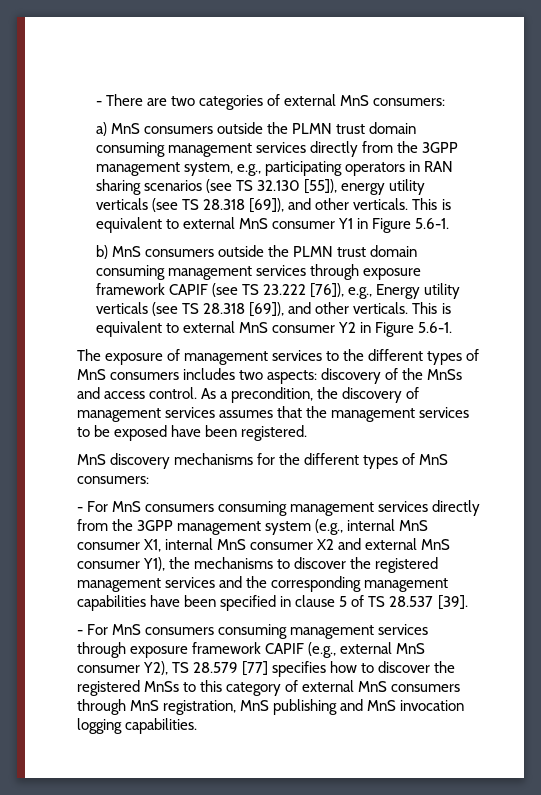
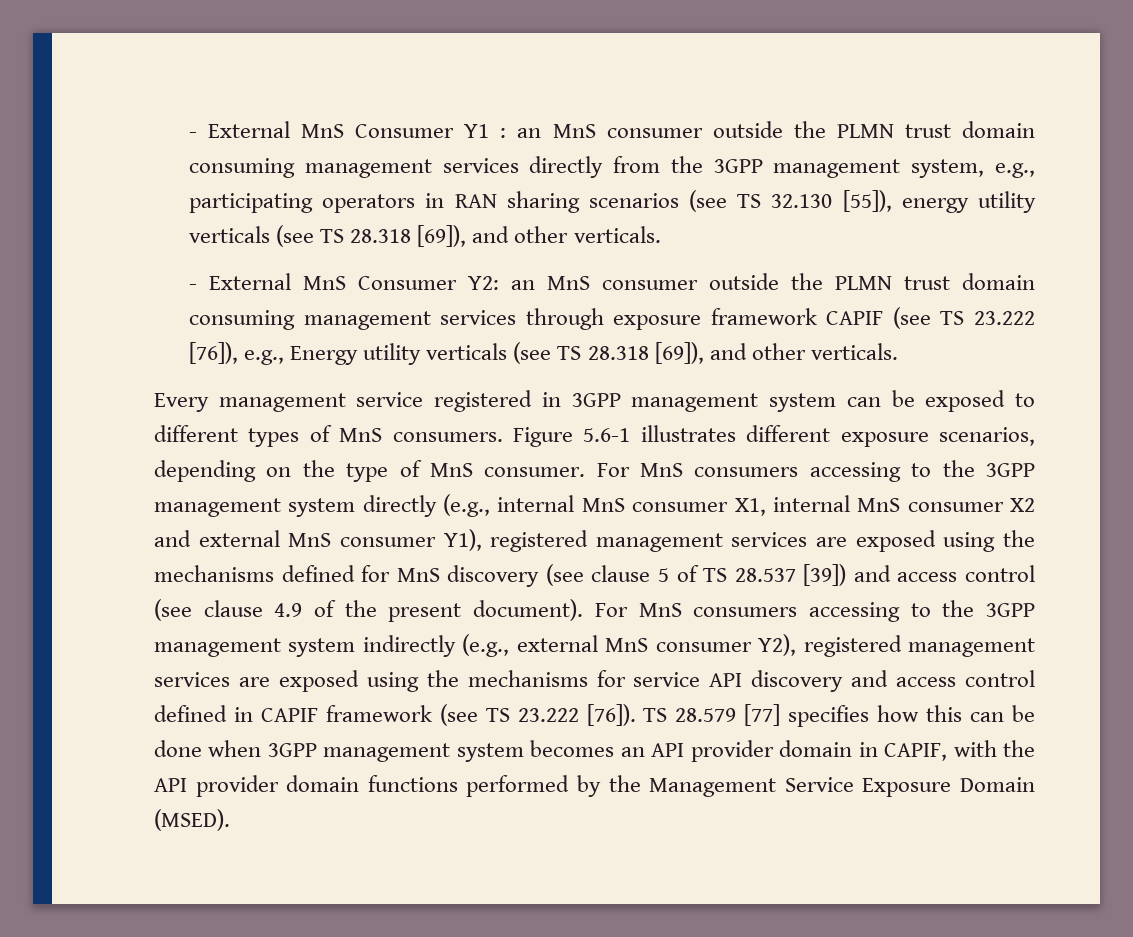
- - There are two categories of external MnS consumers:
- a) MnS consumers outside the PLMN trust domain consuming management services directly from the 3GPP management system, e.g., participating operators in RAN sharing scenarios (see TS 32.130 [55]), energy utility verticals (see TS 28.318 [69]), and other verticals. This is equivalent to external MnS consumer Y1 in Figure 5.6-1.
- b) MnS consumers outside the PLMN trust domain consuming management services through exposure framework CAPIF (see TS 23.222 [76]), e.g., Energy utility verticals (see TS 28.318 [69]), and other verticals. This is equivalent to external MnS consumer Y2 in Figure 5.6-1.
- The exposure of management services to the different types of MnS consumers includes two aspects: discovery of the MnSs and access control. As a precondition, the discovery of management services assumes that the management services to be exposed have been registered.
- MnS discovery mechanisms for the different types of MnS consumers:
- - For MnS consumers consuming management services directly from the 3GPP management system (e.g., internal MnS consumer X1, internal MnS consumer X2 and external MnS consumer Y1), the mechanisms to discover the registered management services and the corresponding management capabilities have been specified in clause 5 of TS 28.537 [39].
- - For MnS consumers consuming management services through exposure framework CAPIF (e.g., external MnS consumer Y2), TS 28.579 [77] specifies how to discover the registered MnSs to this category of external MnS consumers through MnS registration, MnS publishing and MnS invocation logging capabilities.
+ - External MnS Consumer Y1 : an MnS consumer outside the PLMN trust domain consuming management services directly from the 3GPP management system, e.g., participating operators in RAN sharing scenarios (see TS 32.130 [55]), energy utility verticals (see TS 28.318 [69]), and other verticals.
+ - External MnS Consumer Y2: an MnS consumer outside the PLMN trust domain consuming management services through exposure framework CAPIF (see TS 23.222 [76]), e.g., Energy utility verticals (see TS 28.318 [69]), and other verticals.
+ Every management service registered in 3GPP management system can be exposed to different types of MnS consumers. Figure 5.6-1 illustrates different exposure scenarios, depending on the type of MnS consumer. For MnS consumers accessing to the 3GPP management system directly (e.g., internal MnS consumer X1, internal MnS consumer X2 and external MnS consumer Y1), registered management services are exposed using the mechanisms defined for MnS discovery (see clause 5 of TS 28.537 [39]) and access control (see clause 4.9 of the present document). For MnS consumers accessing to the 3GPP management system indirectly (e.g., external MnS consumer Y2), registered management services are exposed using the mechanisms for service API discovery and access control defined in CAPIF framework (see TS 23.222 [76]). TS 28.579 [77] specifies how this can be done when 3GPP management system becomes an API provider domain in CAPIF, with the API provider domain functions performed by the Management Service Exposure Domain (MSED).

